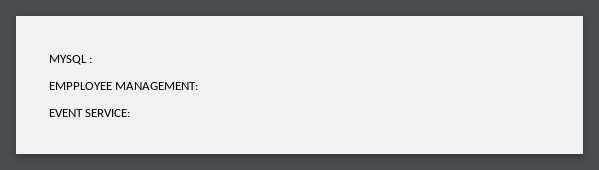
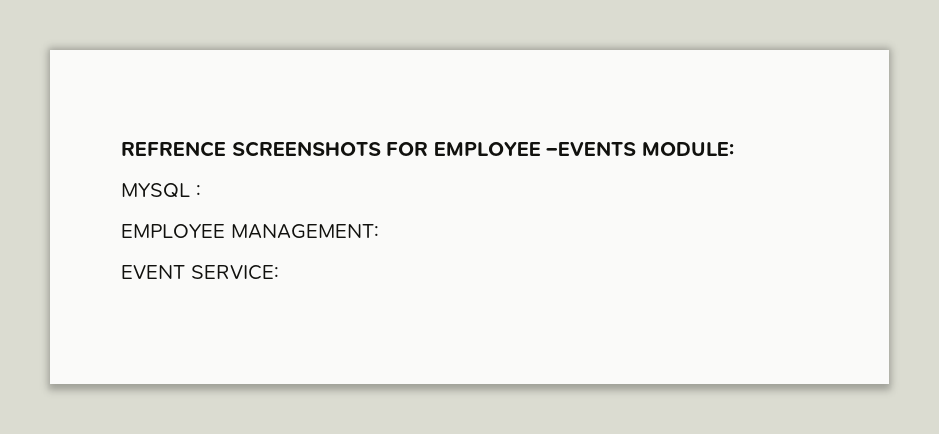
+ REFRENCE SCREENSHOTS FOR EMPLOYEE –EVENTS MODULE:
- EMPPLOYEE MANAGEMENT:
+ EMPLOYEE MANAGEMENT:

